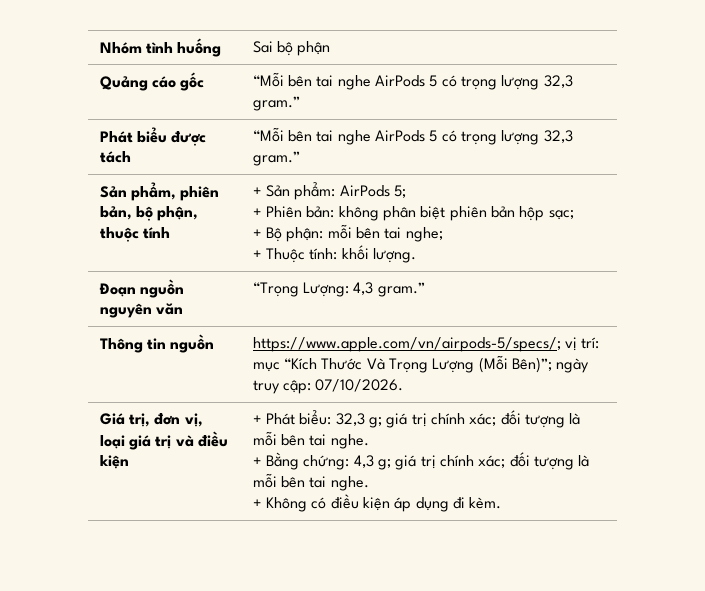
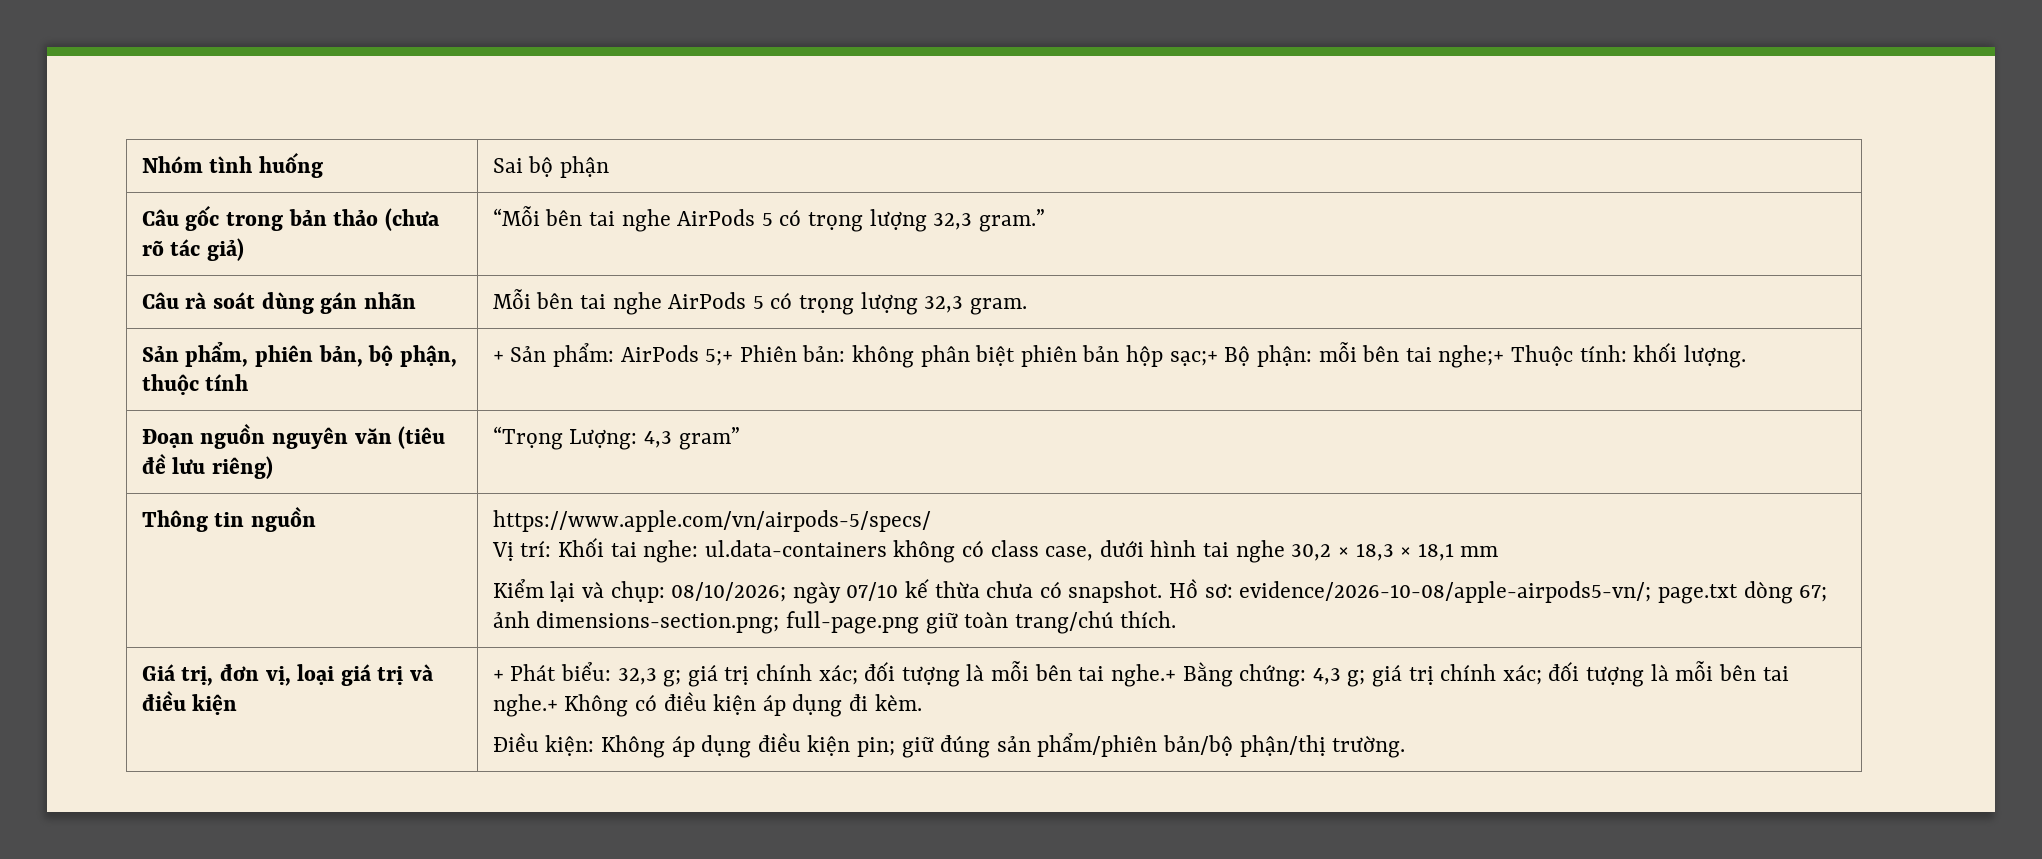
- Quảng cáo gốc | “Mỗi bên tai nghe AirPods 5 có trọng lượng 32,3 gram.”
+ Câu gốc trong bản thảo (chưa rõ tác giả) | “Mỗi bên tai nghe AirPods 5 có trọng lượng 32,3 gram.”
- Phát biểu được tách | “Mỗi bên tai nghe AirPods 5 có trọng lượng 32,3 gram.”
+ Câu rà soát dùng gán nhãn | Mỗi bên tai nghe AirPods 5 có trọng lượng 32,3 gram.
- Sản phẩm, phiên bản, bộ phận, thuộc tính | + Sản phẩm: AirPods 5;
- + Phiên bản: không phân biệt phiên bản hộp sạc;
- + Bộ phận: mỗi bên tai nghe;
- + Thuộc tính: khối lượng.
+ Sản phẩm, phiên bản, bộ phận, thuộc tính | + Sản phẩm: AirPods 5;+ Phiên bản: không phân biệt phiên bản hộp sạc;+ Bộ phận: mỗi bên tai nghe;+ Thuộc tính: khối lượng.
- Đoạn nguồn nguyên văn | “Trọng Lượng: 4,3 gram.”
+ Đoạn nguồn nguyên văn (tiêu đề lưu riêng) | “Trọng Lượng: 4,3 gram”
- https://www.apple.com/vn/airpods-5/specs/; vị trí: mục “Kích Thước Và Trọng Lượng (Mỗi Bên)”; ngày truy cập: 07/10/2026.
+ https://www.apple.com/vn/airpods-5/specs/
+ Vị trí: Khối tai nghe: ul.data-containers không có class case, dưới hình tai nghe 30,2 × 18,3 × 18,1 mm
+ Kiểm lại và chụp: 08/10/2026; ngày 07/10 kế thừa chưa có snapshot. Hồ sơ: evidence/2026-10-08/apple-airpods5-vn/; page.txt dòng 67; ảnh dimensions-section.png; full-page.png giữ toàn trang/chú thích.
- + Phát biểu: 32,3 g; giá trị chính xác; đối tượng là mỗi bên tai nghe.
- + Bằng chứng: 4,3 g; giá trị chính xác; đối tượng là mỗi bên tai nghe.
- + Không có điều kiện áp dụng đi kèm.
+ + Phát biểu: 32,3 g; giá trị chính xác; đối tượng là mỗi bên tai nghe.+ Bằng chứng: 4,3 g; giá trị chính xác; đối tượng là mỗi bên tai nghe.+ Không có điều kiện áp dụng đi kèm.
+ Điều kiện: Không áp dụng điều kiện pin; giữ đúng sản phẩm/phiên bản/bộ phận/thị trường.

